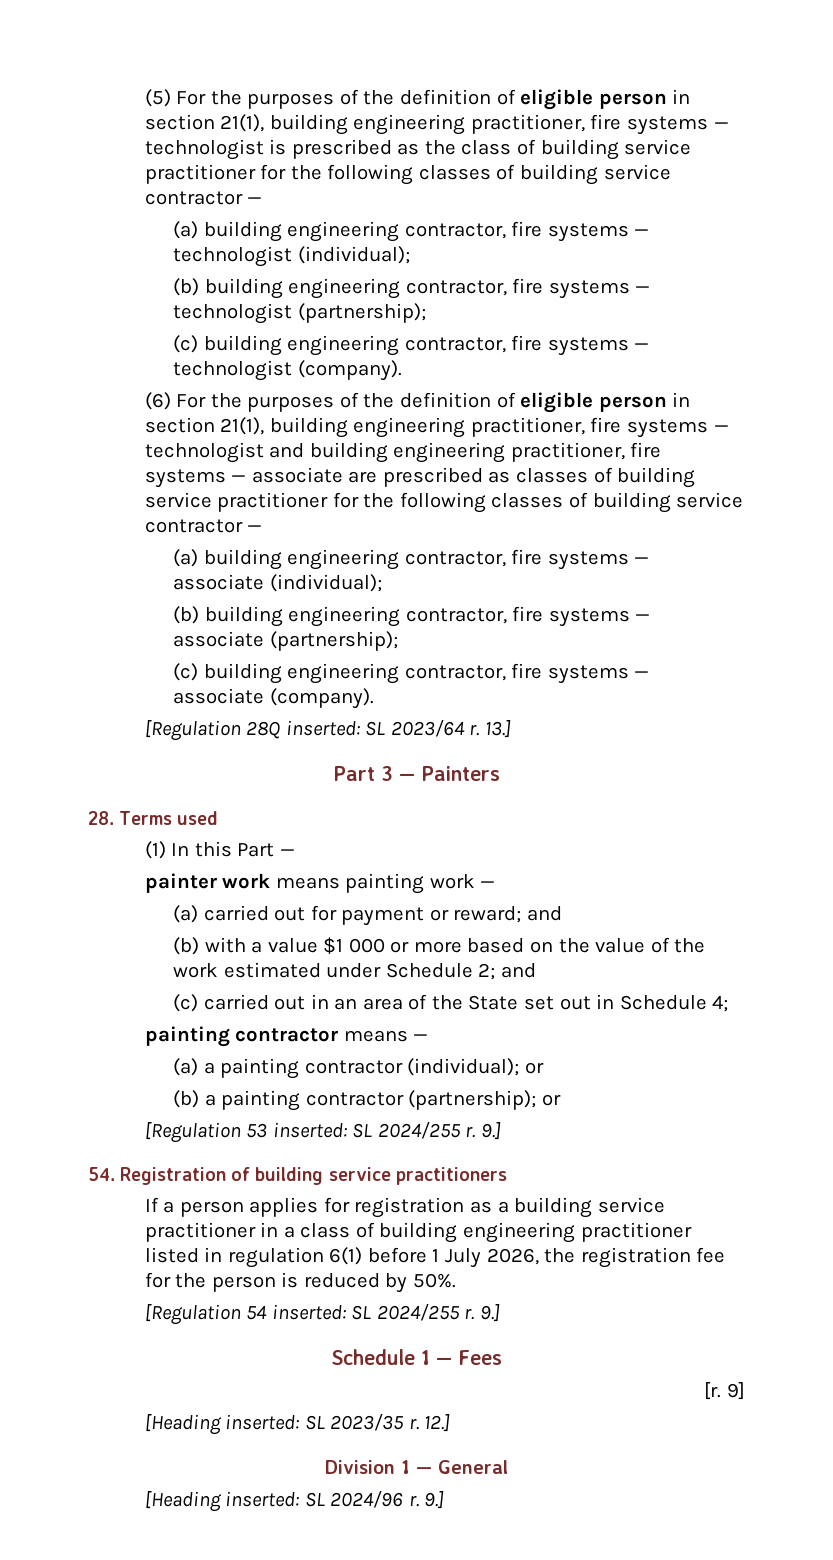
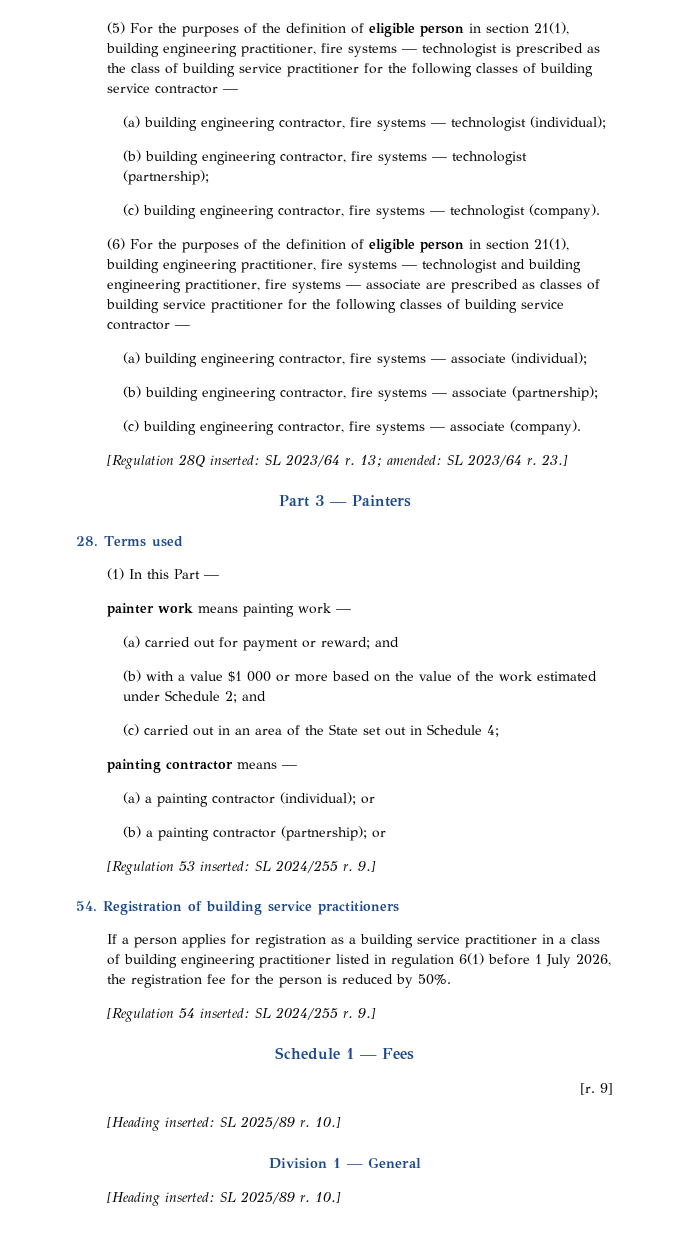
- 13.]
+ 13; amended: SL 2023/64 r. 23.]
  9]
- [Heading inserted: SL 2023/35 r. 12.]
+ [Heading inserted: SL 2025/89 r. 10.]
  Division 1 — General
- [Heading inserted: SL 2024/96 r. 9.]
+ [Heading inserted: SL 2025/89 r. 10.]

